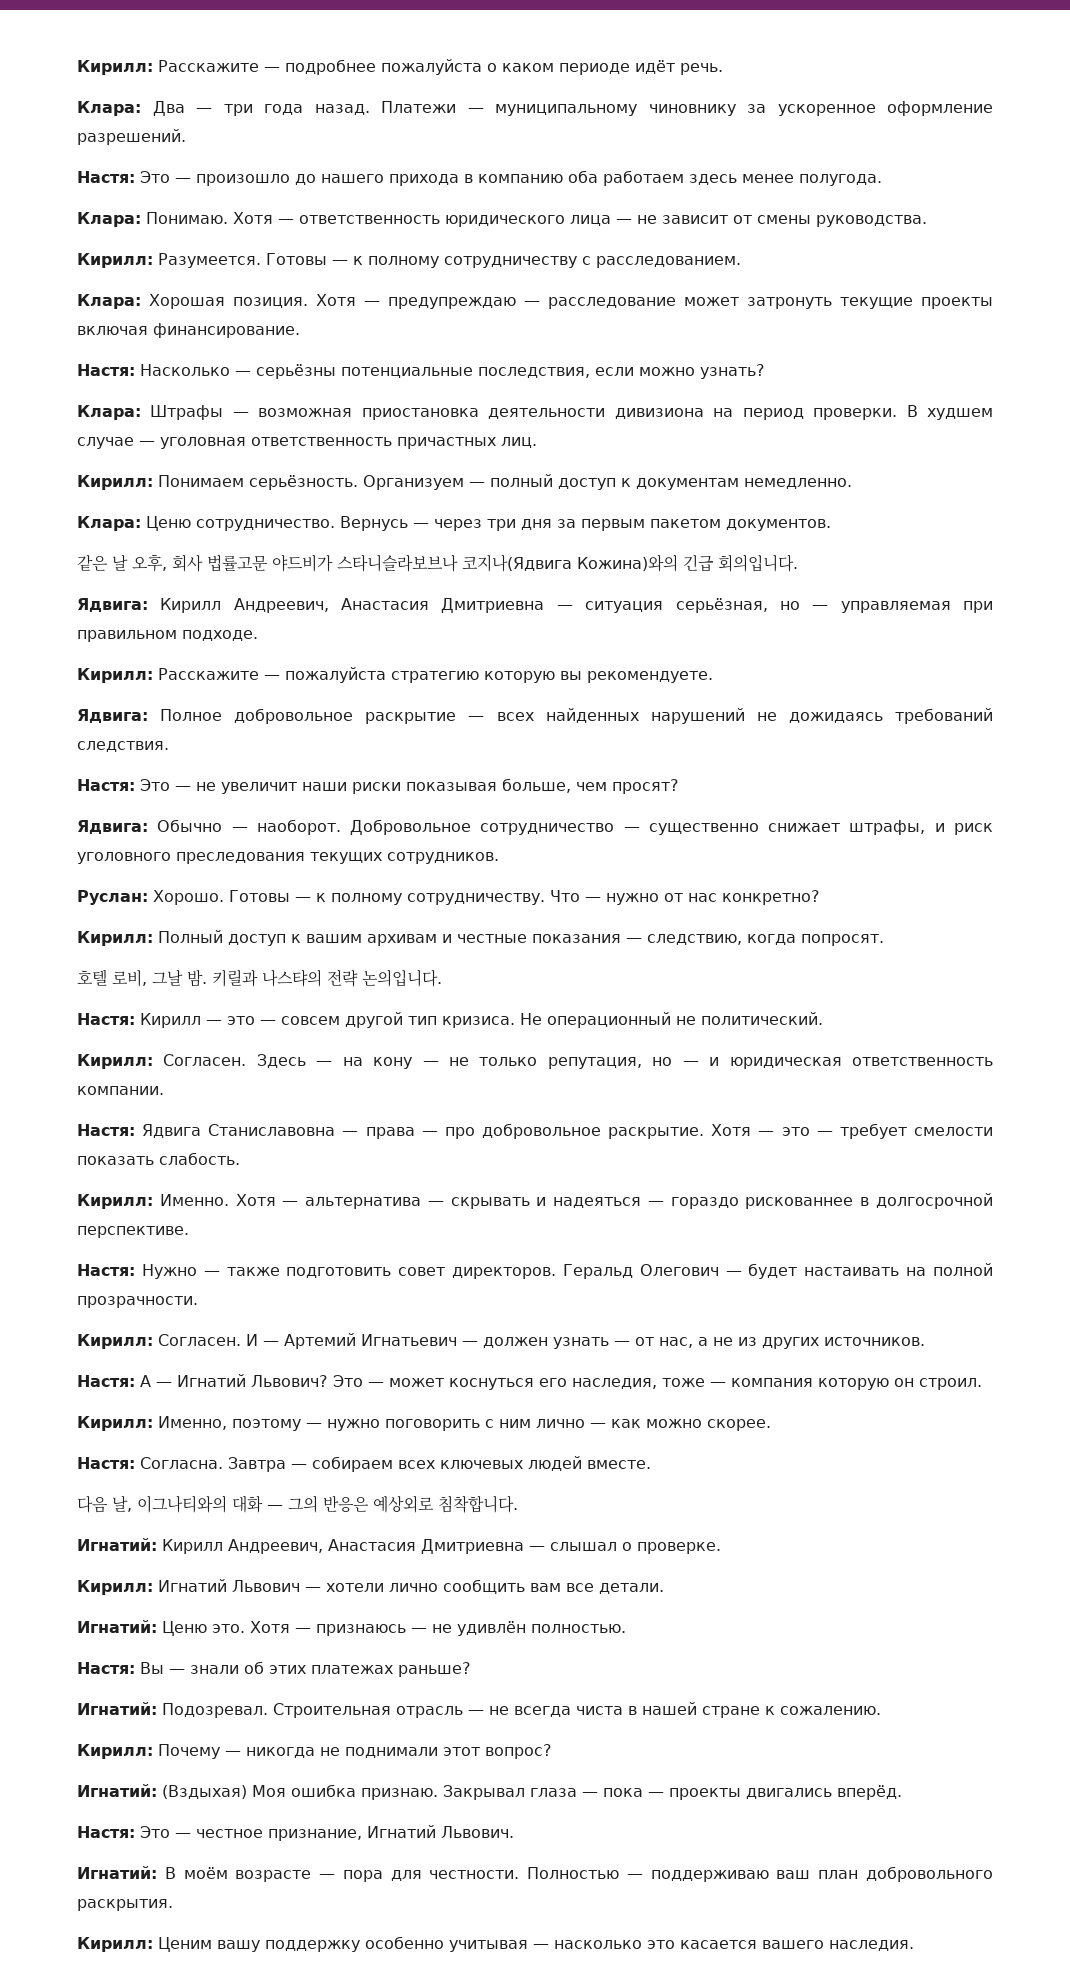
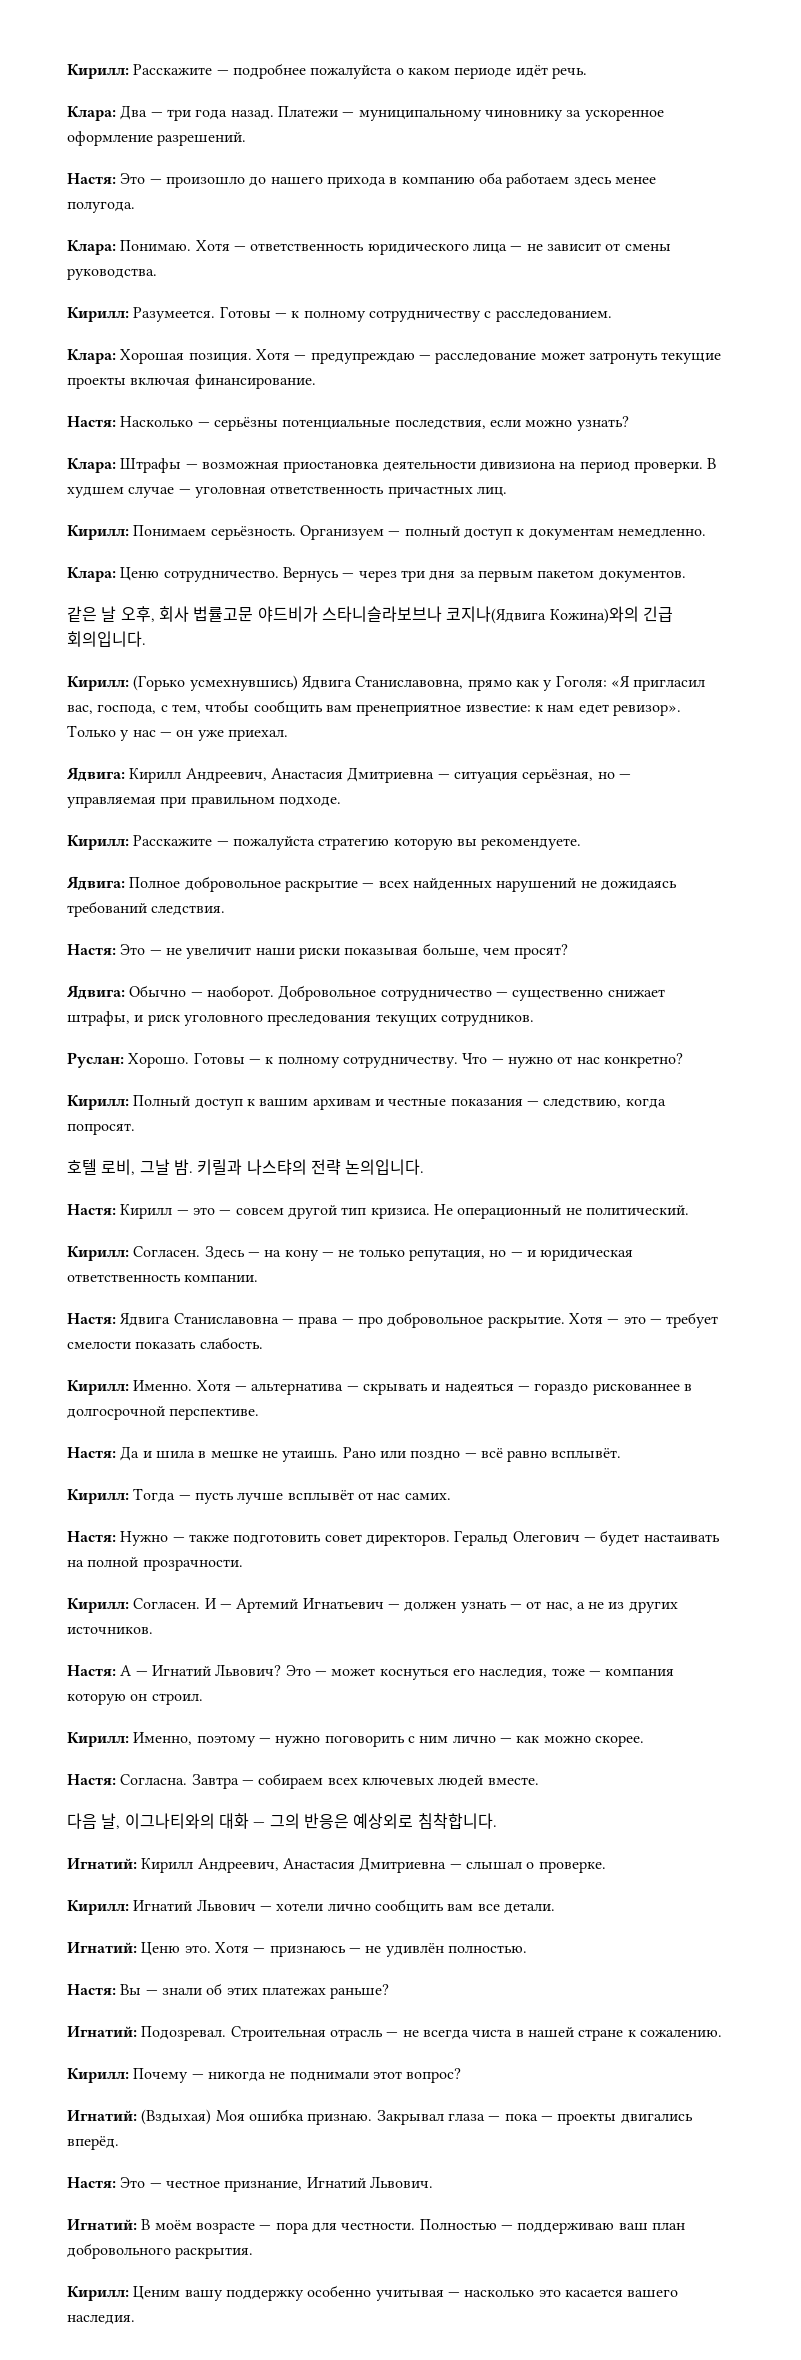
+ Кирилл: (Горько усмехнувшись) Ядвига Станиславовна, прямо как у Гоголя: «Я пригласил вас, господа, с тем, чтобы сообщить вам пренеприятное известие: к нам едет ревизор». Только у нас — он уже приехал.
+ Настя: Да и шила в мешке не утаишь. Рано или поздно — всё равно всплывёт.
+ Кирилл: Тогда — пусть лучше всплывёт от нас самих.

